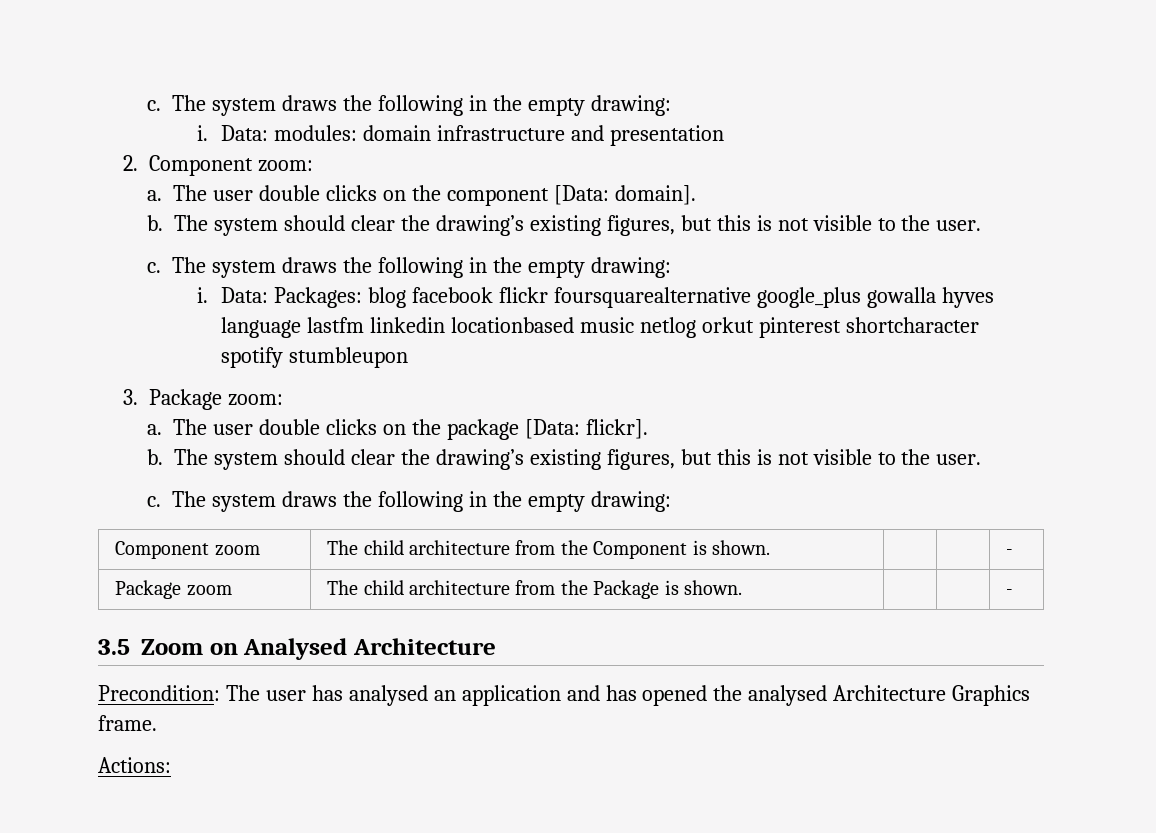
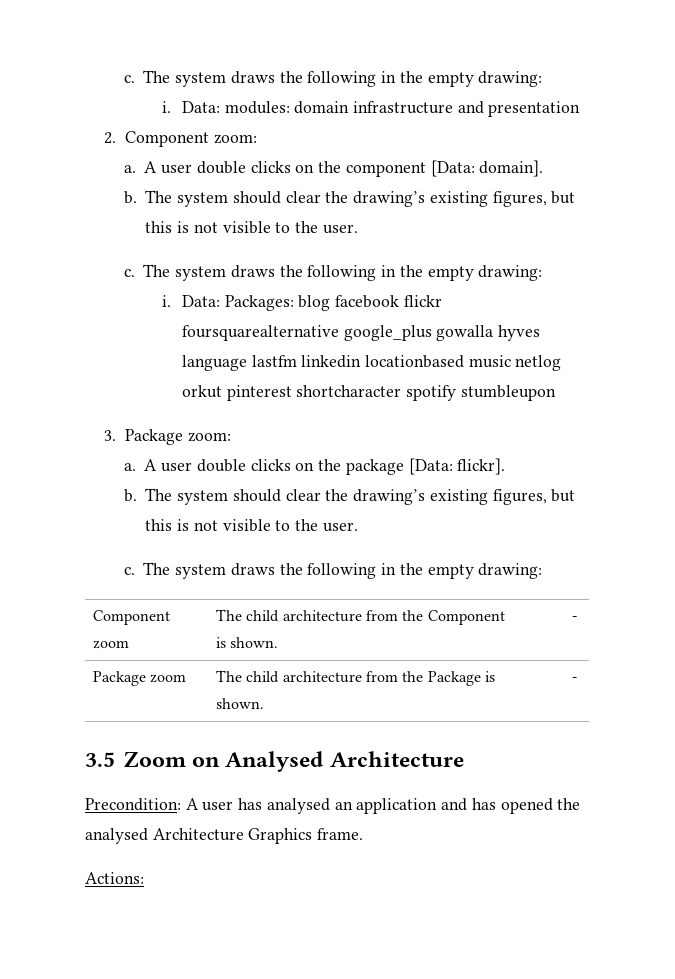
- The user double clicks on the component [Data: domain].
+ A user double clicks on the component [Data: domain].
- The user double clicks on the package [Data: flickr].
+ A user double clicks on the package [Data: flickr].
- Precondition: The user has analysed an application and has opened the analysed Architecture Graphics frame.
+ Precondition: A user has analysed an application and has opened the analysed Architecture Graphics frame.

